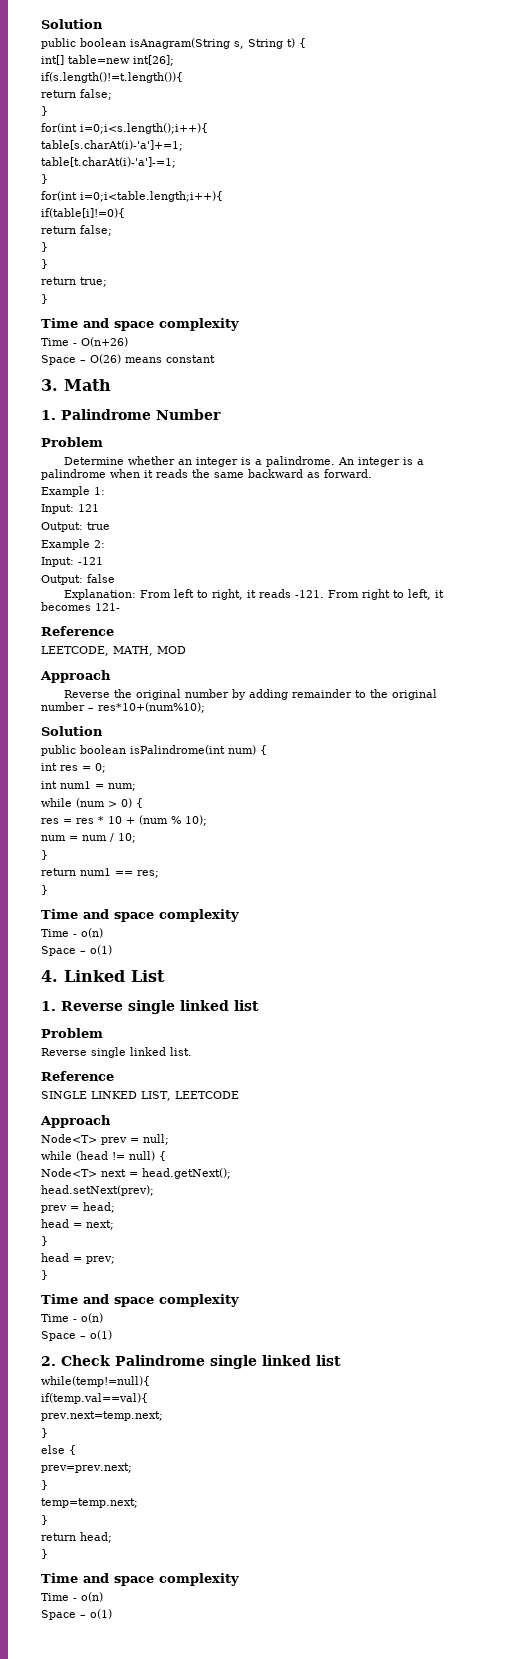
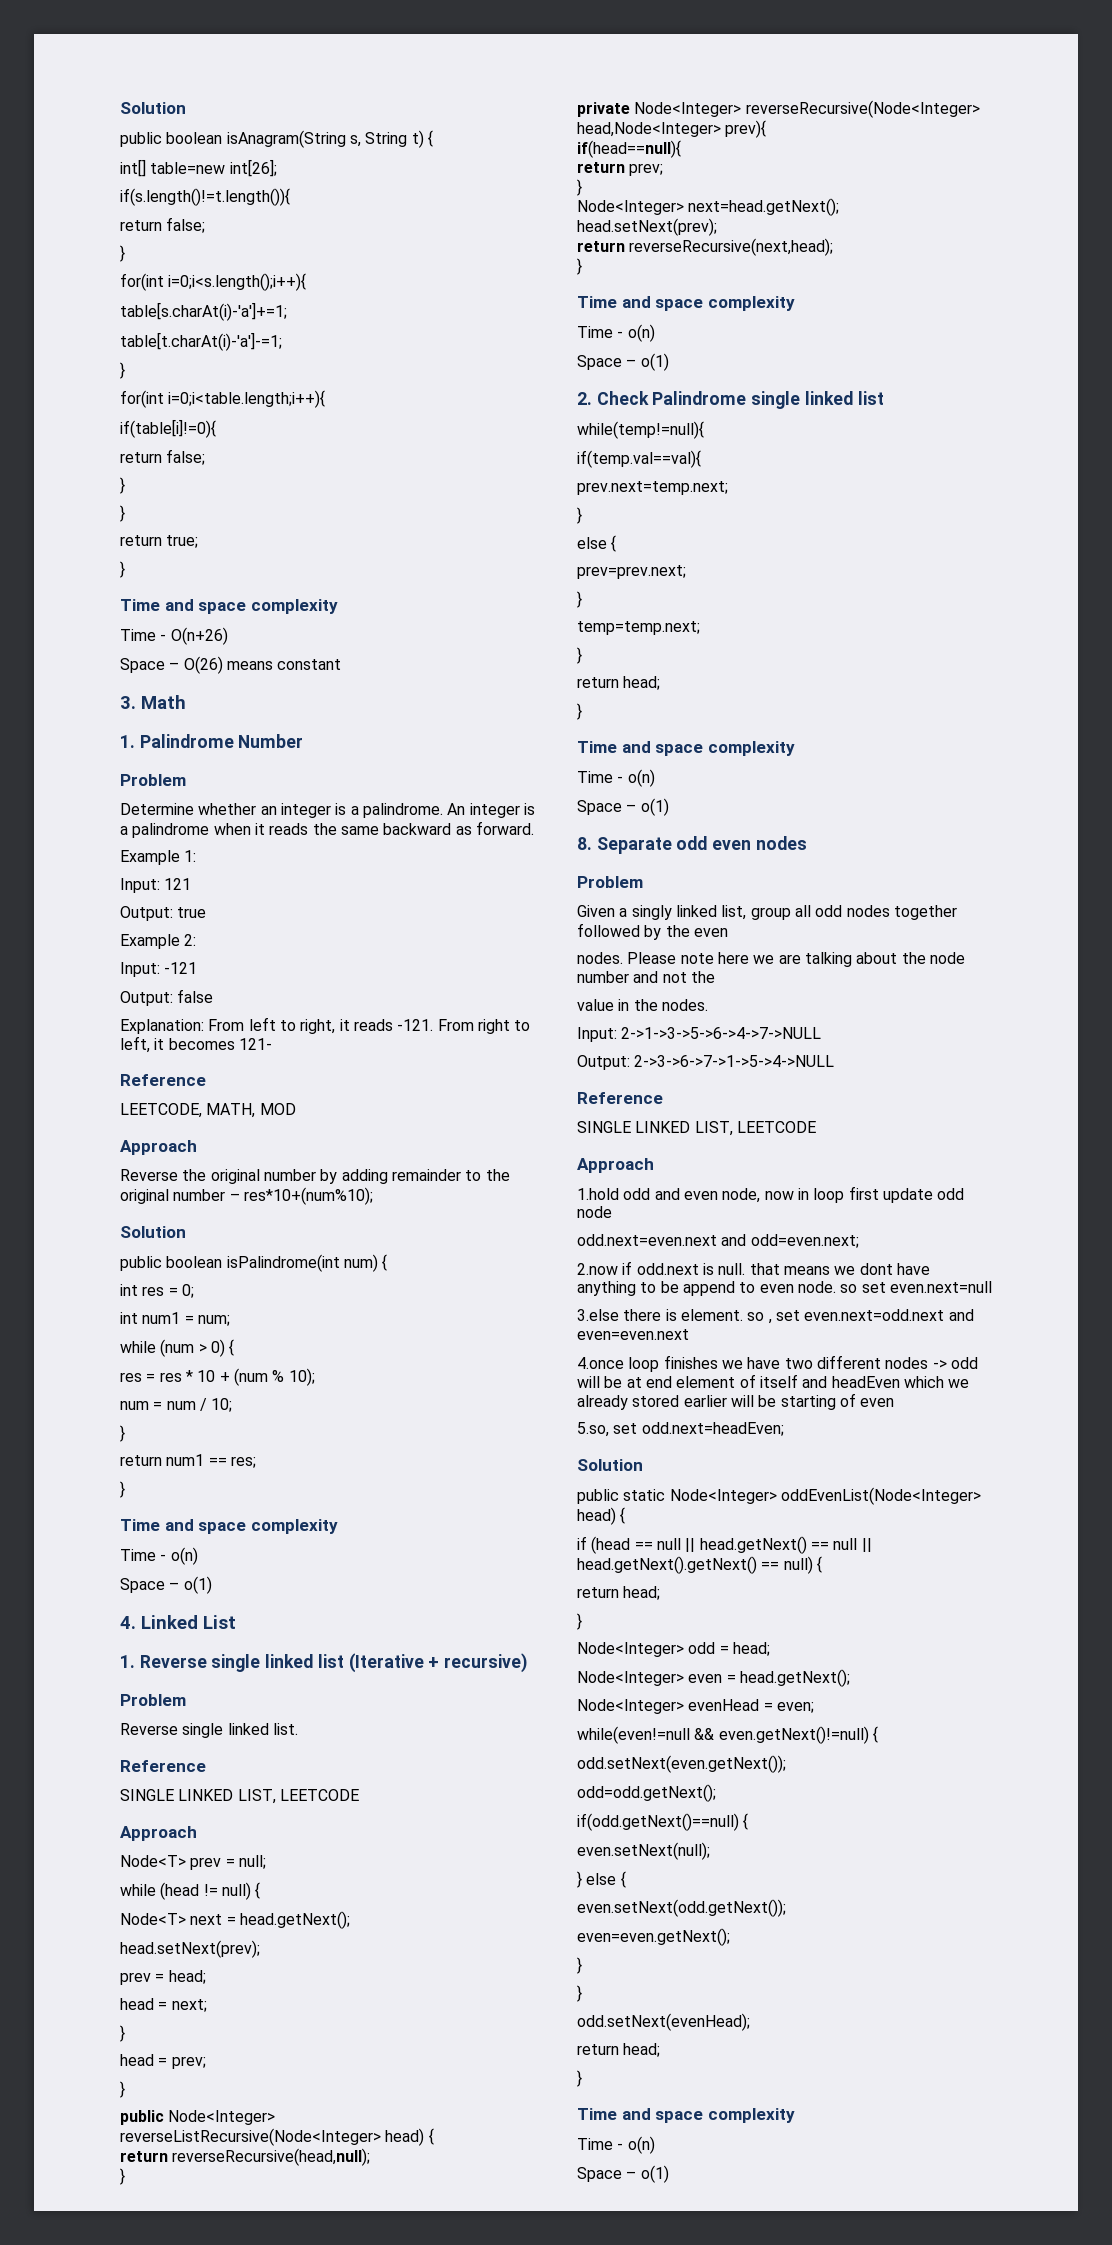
- 1. Reverse single linked list
+ 1. Reverse single linked list (Iterative + recursive)
+ public Node<Integer> reverseListRecursive(Node<Integer> head) {
+ return reverseRecursive(head,null);
+ }
+ private Node<Integer> reverseRecursive(Node<Integer> head,Node<Integer> prev){
+ if(head==null){
+ return prev;
+ }
+ Node<Integer> next=head.getNext();
+ head.setNext(prev);
+ return reverseRecursive(next,head);
+ }
+ 8. Separate odd even nodes
+ Problem
+ Given a singly linked list, group all odd nodes together followed by the even
+ nodes. Please note here we are talking about the node number and not the
+ value in the nodes.
+ Input: 2->1->3->5->6->4->7->NULL
+ Output: 2->3->6->7->1->5->4->NULL
+ Reference
+ SINGLE LINKED LIST, LEETCODE
+ Approach
+ 1.hold odd and even node, now in loop first update odd node
+ odd.next=even.next and odd=even.next;
+ 2.now if odd.next is null. that means we dont have anything to be append to even node. so set even.next=null
+ 3.else there is element. so , set even.next=odd.next and even=even.next
+ 4.once loop finishes we have two different nodes -> odd will be at end element of itself and headEven which we already stored earlier will be starting of even
+ 5.so, set odd.next=headEven;
+ Solution
+ public static Node<Integer> oddEvenList(Node<Integer> head) {
+ if (head == null || head.getNext() == null || head.getNext().getNext() == null) {
+ return head;
+ }
+ Node<Integer> odd = head;
+ Node<Integer> even = head.getNext();
+ Node<Integer> evenHead = even;
+ while(even!=null && even.getNext()!=null) {
+ odd.setNext(even.getNext());
+ odd=odd.getNext();
+ if(odd.getNext()==null) {
+ even.setNext(null);
+ } else {
+ even.setNext(odd.getNext());
+ even=even.getNext();
+ }
+ }
+ odd.setNext(evenHead);
+ return head;
+ }
+ Time and space complexity
+ Time - o(n)
+ Space – o(1)

